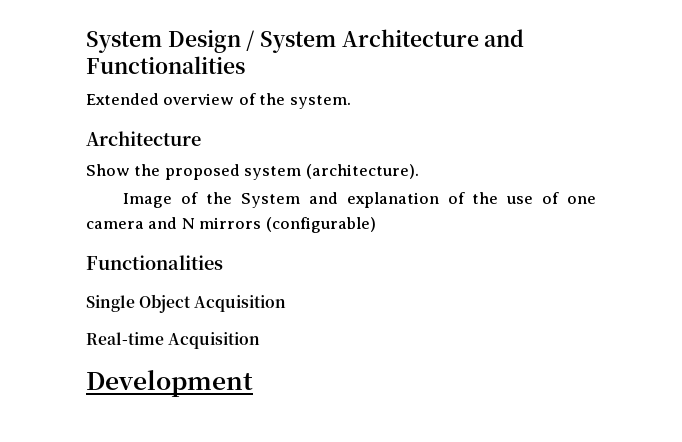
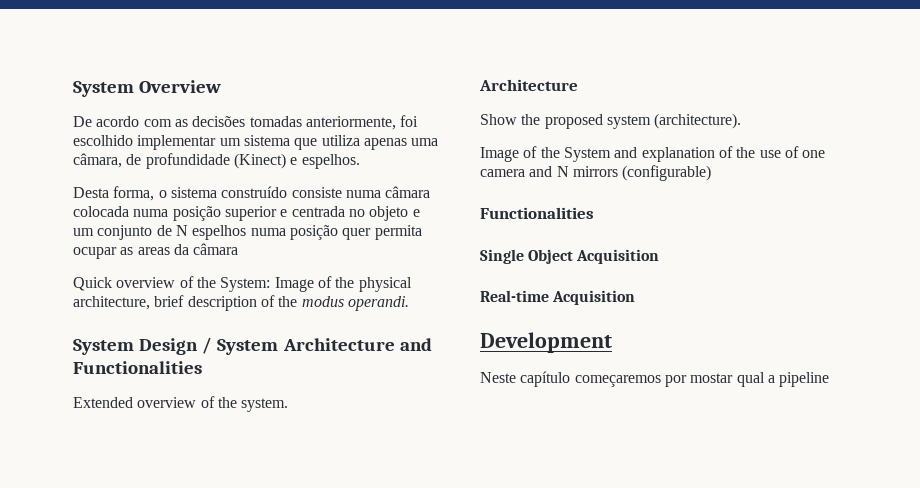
+ System Overview
+ De acordo com as decisões tomadas anteriormente, foi escolhido implementar um sistema que utiliza apenas uma câmara, de profundidade (Kinect) e espelhos.
+ Desta forma, o sistema construído consiste numa câmara colocada numa posição superior e centrada no objeto e um conjunto de N espelhos numa posição quer permita ocupar as areas da câmara
+ Quick overview of the System: Image of the physical architecture, brief description of the modus operandi.
+ Neste capítulo começaremos por mostar qual a pipeline

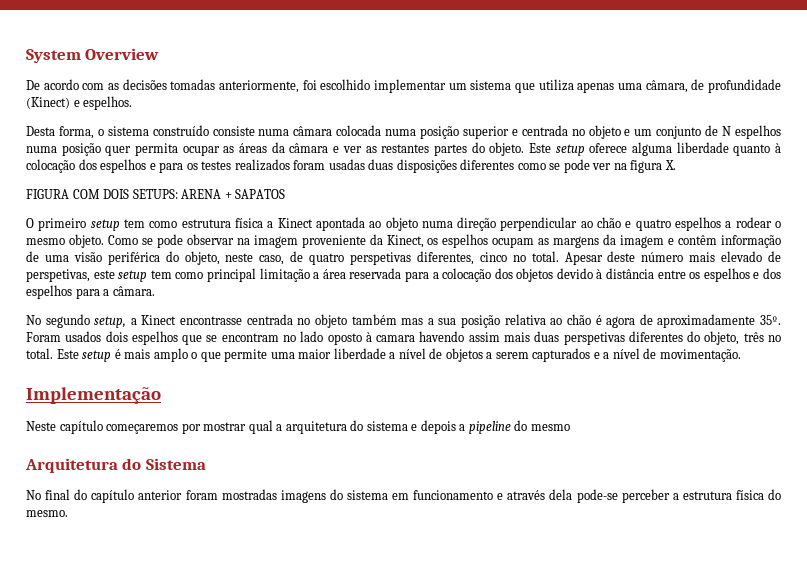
- Desta forma, o sistema construído consiste numa câmara colocada numa posição superior e centrada no objeto e um conjunto de N espelhos numa posição quer permita ocupar as areas da câmara
- Quick overview of the System: Image of the physical architecture, brief description of the modus operandi.
- System Design / System Architecture and Functionalities
- Extended overview of the system.
- Architecture
- Show the proposed system (architecture).
- Image of the System and explanation of the use of one camera and N mirrors (configurable)
- Functionalities
- Single Object Acquisition
- Real-time Acquisition
- Development
+ Desta forma, o sistema construído consiste numa câmara colocada numa posição superior e centrada no objeto e um conjunto de N espelhos numa posição quer permita ocupar as áreas da câmara e ver as restantes partes do objeto. Este setup oferece alguma liberdade quanto à colocação dos espelhos e para os testes realizados foram usadas duas disposições diferentes como se pode ver na figura X.
+ FIGURA COM DOIS SETUPS: ARENA + SAPATOS
+ O primeiro setup tem como estrutura física a Kinect apontada ao objeto numa direção perpendicular ao chão e quatro espelhos a rodear o mesmo objeto. Como se pode observar na imagem proveniente da Kinect, os espelhos ocupam as margens da imagem e contêm informação de uma visão periférica do objeto, neste caso, de quatro perspetivas diferentes, cinco no total. Apesar deste número mais elevado de perspetivas, este setup tem como principal limitação a área reservada para a colocação dos objetos devido à distância entre os espelhos e dos espelhos para a câmara.
+ No segundo setup, a Kinect encontrasse centrada no objeto também mas a sua posição relativa ao chão é agora de aproximadamente 35º. Foram usados dois espelhos que se encontram no lado oposto à camara havendo assim mais duas perspetivas diferentes do objeto, três no total. Este setup é mais amplo o que permite uma maior liberdade a nível de objetos a serem capturados e a nível de movimentação.
+ Implementação
- Neste capítulo começaremos por mostar qual a pipeline
+ Neste capítulo começaremos por mostrar qual a arquitetura do sistema e depois a pipeline do mesmo
+ Arquitetura do Sistema
+ No final do capítulo anterior foram mostradas imagens do sistema em funcionamento e através dela pode-se perceber a estrutura física do mesmo.

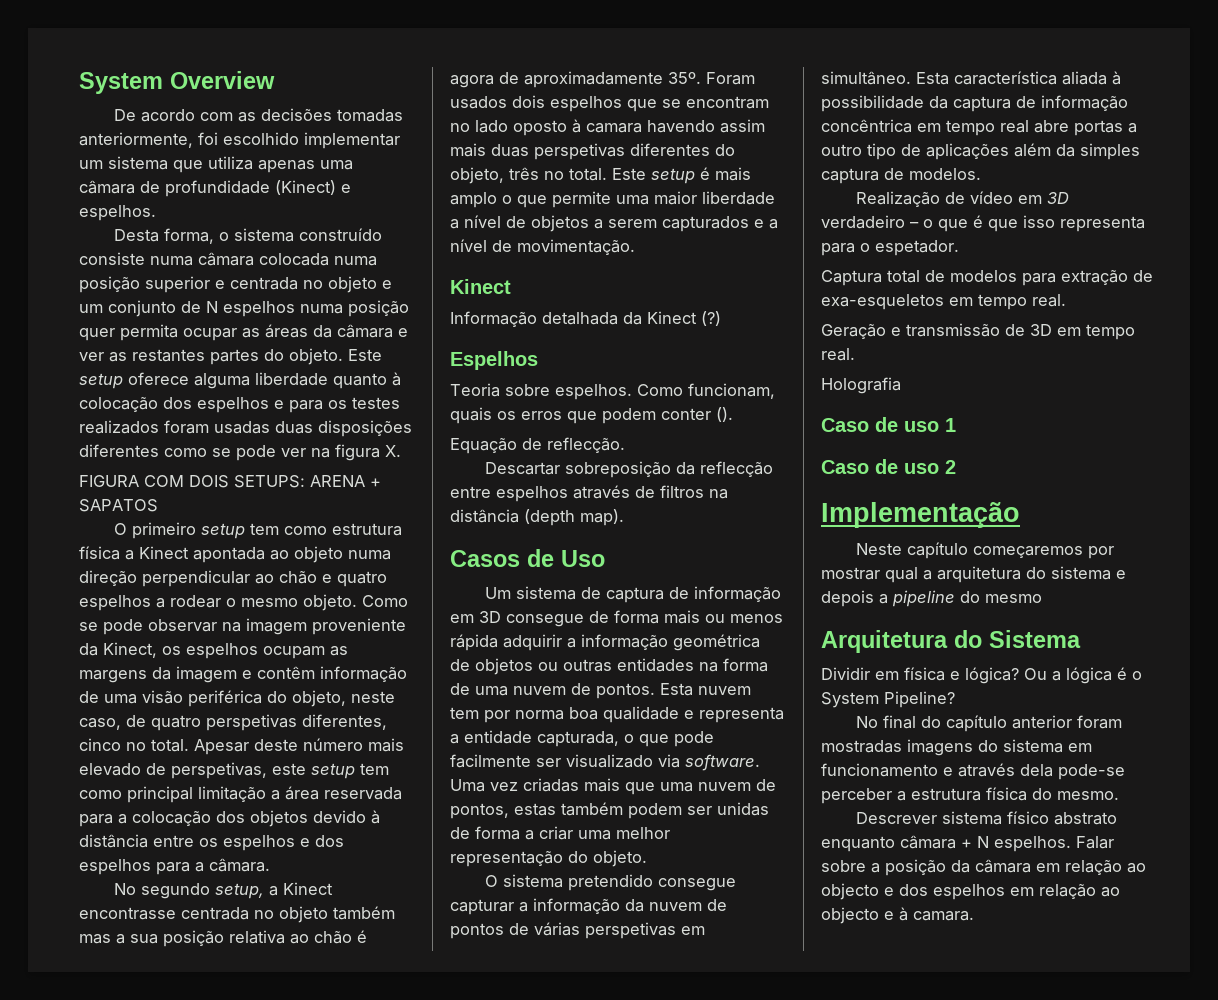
- De acordo com as decisões tomadas anteriormente, foi escolhido implementar um sistema que utiliza apenas uma câmara, de profundidade (Kinect) e espelhos.
+ De acordo com as decisões tomadas anteriormente, foi escolhido implementar um sistema que utiliza apenas uma câmara de profundidade (Kinect) e espelhos.
  Este setup é mais amplo o que permite uma maior liberdade a nível de objetos a serem capturados e a nível de movimentação.
+ Kinect
+ Informação detalhada da Kinect (?)
+ Espelhos
+ Teoria sobre espelhos. Como funcionam, quais os erros que podem conter ().
+ Equação de reflecção.
+ Descartar sobreposição da reflecção entre espelhos através de filtros na distância (depth map).
+ Casos de Uso
+ Um sistema de captura de informação em 3D consegue de forma mais ou menos rápida adquirir a informação geométrica de objetos ou outras entidades na forma de uma nuvem de pontos. Esta nuvem tem por norma boa qualidade e representa a entidade capturada, o que pode facilmente ser visualizado via software. Uma vez criadas mais que uma nuvem de pontos, estas também podem ser unidas de forma a criar uma melhor representação do objeto.
+ O sistema pretendido consegue capturar a informação da nuvem de pontos de várias perspetivas em simultâneo. Esta característica aliada à possibilidade da captura de informação concêntrica em tempo real abre portas a outro tipo de aplicações além da simples captura de modelos.
+ Realização de vídeo em 3D verdadeiro – o que é que isso representa para o espetador.
+ Captura total de modelos para extração de exa-esqueletos em tempo real.
+ Geração e transmissão de 3D em tempo real.
+ Holografia
+ Caso de uso 1
+ Caso de uso 2
+ Dividir em física e lógica? Ou a lógica é o System Pipeline?
+ Descrever sistema físico abstrato enquanto câmara + N espelhos. Falar sobre a posição da câmara em relação ao objecto e dos espelhos em relação ao objecto e à camara.

